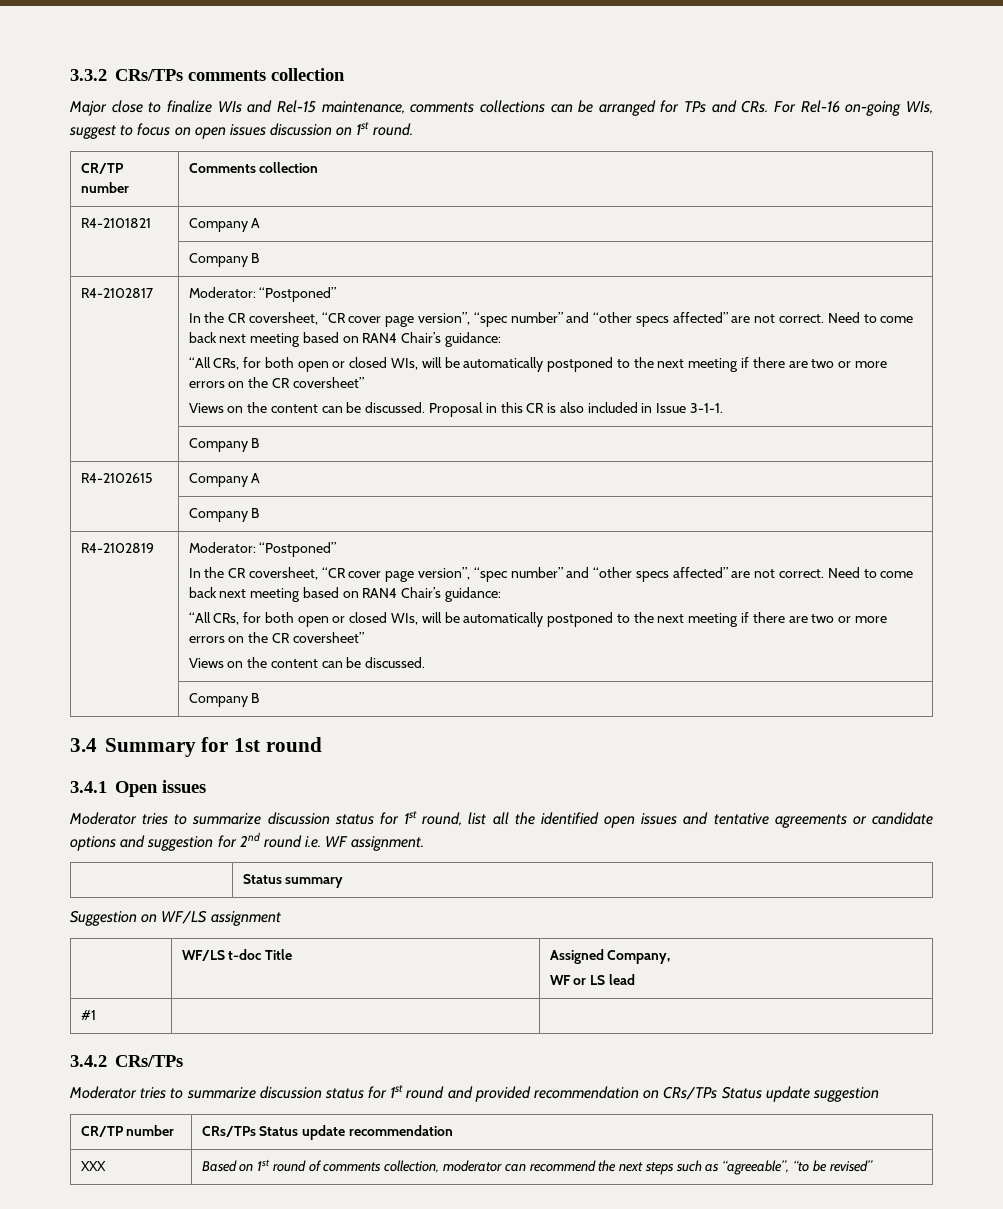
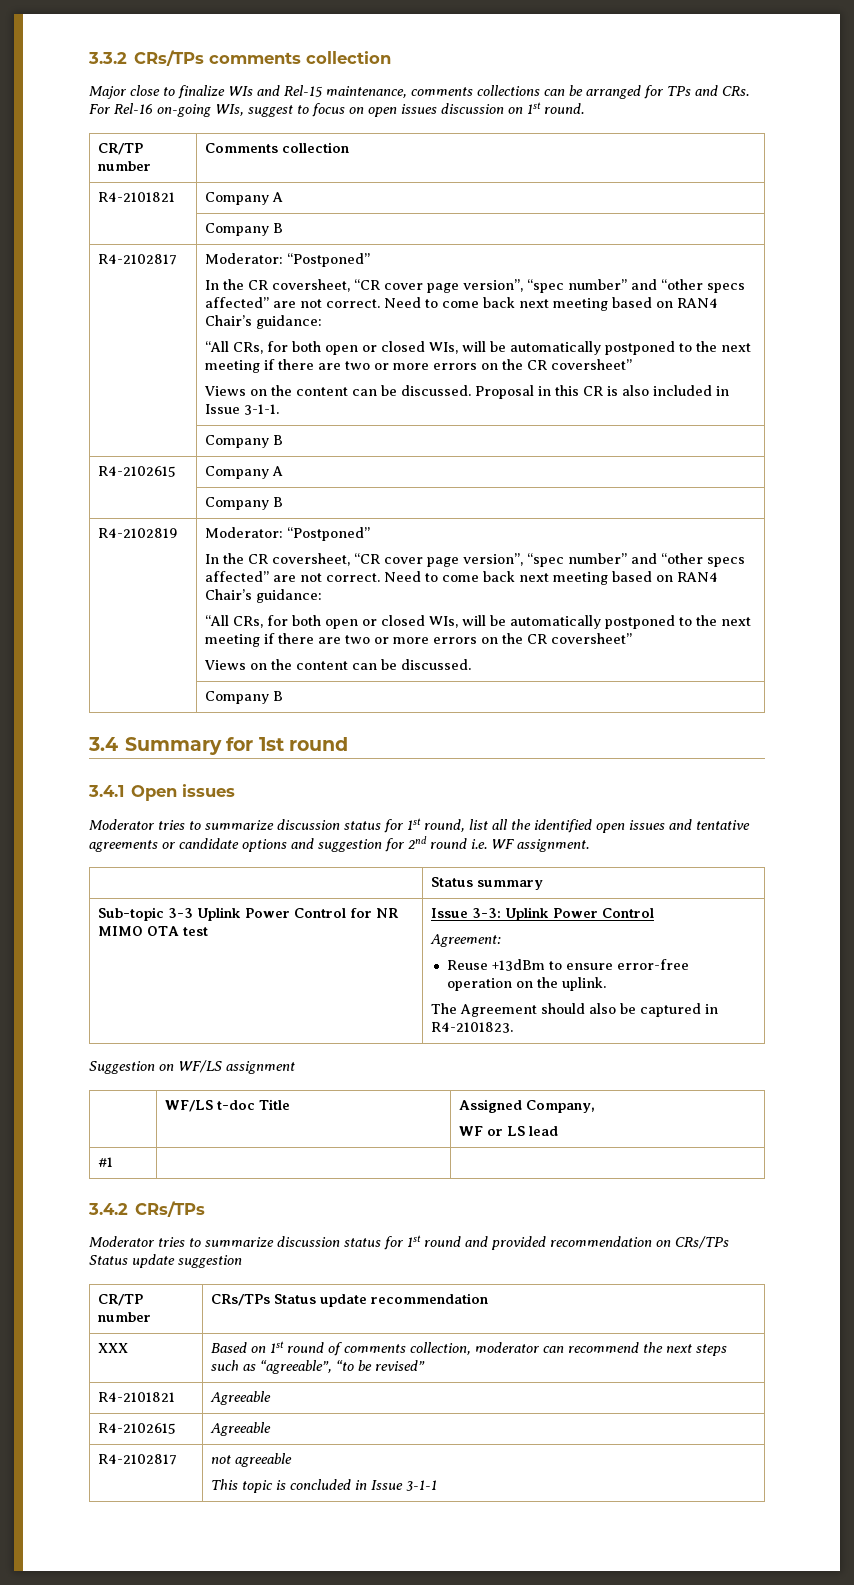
+ Sub-topic 3-3 Uplink Power Control for NR MIMO OTA test | Issue 3-3: Uplink Power Control
+ Agreement:
+ Reuse +13dBm to ensure error-free operation on the uplink.
+ The Agreement should also be captured in R4-2101823.
+ R4-2101821 | Agreeable
+ R4-2102615 | Agreeable
+ R4-2102817 | not agreeable
+ This topic is concluded in Issue 3-1-1

